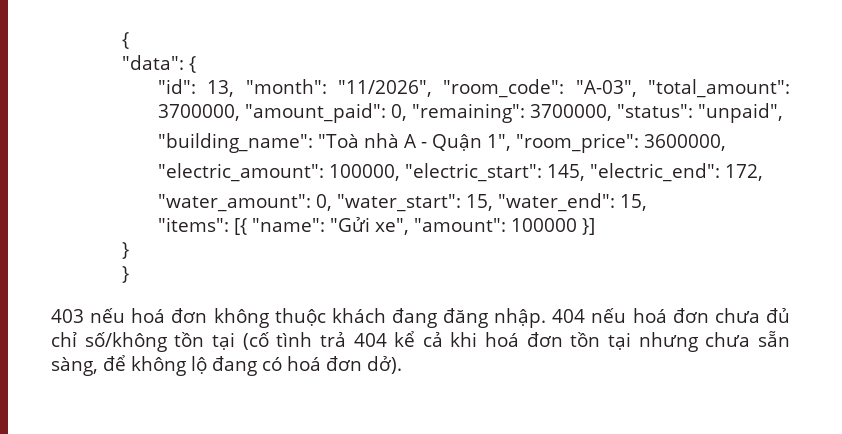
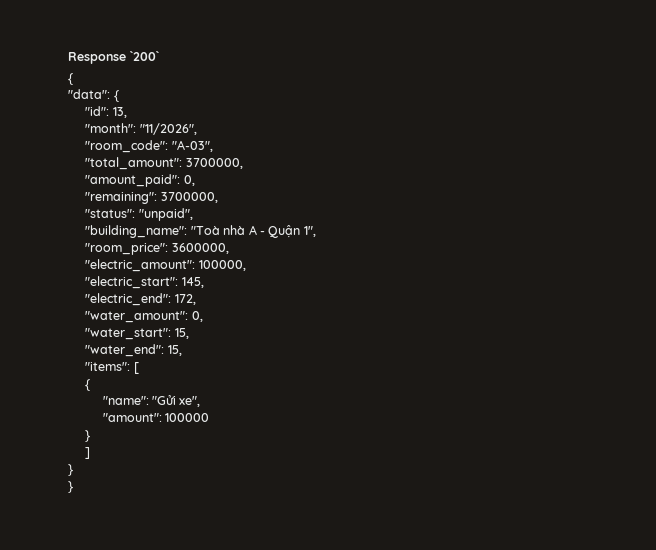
+ Response `200`
- "id": 13, "month": "11/2026", "room_code": "A-03", "total_amount": 3700000, "amount_paid": 0, "remaining": 3700000, "status": "unpaid",
+ "id": 13,
+ "month": "11/2026",
+ "room_code": "A-03",
+ "total_amount": 3700000,
+ "amount_paid": 0,
+ "remaining": 3700000,
+ "status": "unpaid",
- "building_name": "Toà nhà A - Quận 1", "room_price": 3600000,
+ "building_name": "Toà nhà A - Quận 1",
+ "room_price": 3600000,
- "electric_amount": 100000, "electric_start": 145, "electric_end": 172,
+ "electric_amount": 100000,
+ "electric_start": 145,
+ "electric_end": 172,
- "water_amount": 0, "water_start": 15, "water_end": 15,
+ "water_amount": 0,
+ "water_start": 15,
+ "water_end": 15,
- "items": [{ "name": "Gửi xe", "amount": 100000 }]
+ "items": [
+ {
+ "name": "Gửi xe",
+ "amount": 100000
+ }
+ ]
- 403 nếu hoá đơn không thuộc khách đang đăng nhập. 404 nếu hoá đơn chưa đủ chỉ số/không tồn tại (cố tình trả 404 kể cả khi hoá đơn tồn tại nhưng chưa sẵn sàng, để không lộ đang có hoá đơn dở).

